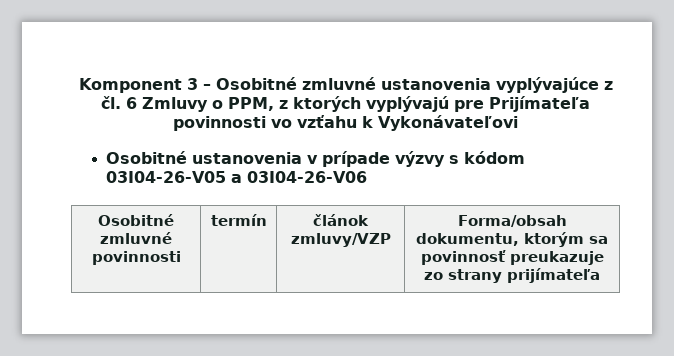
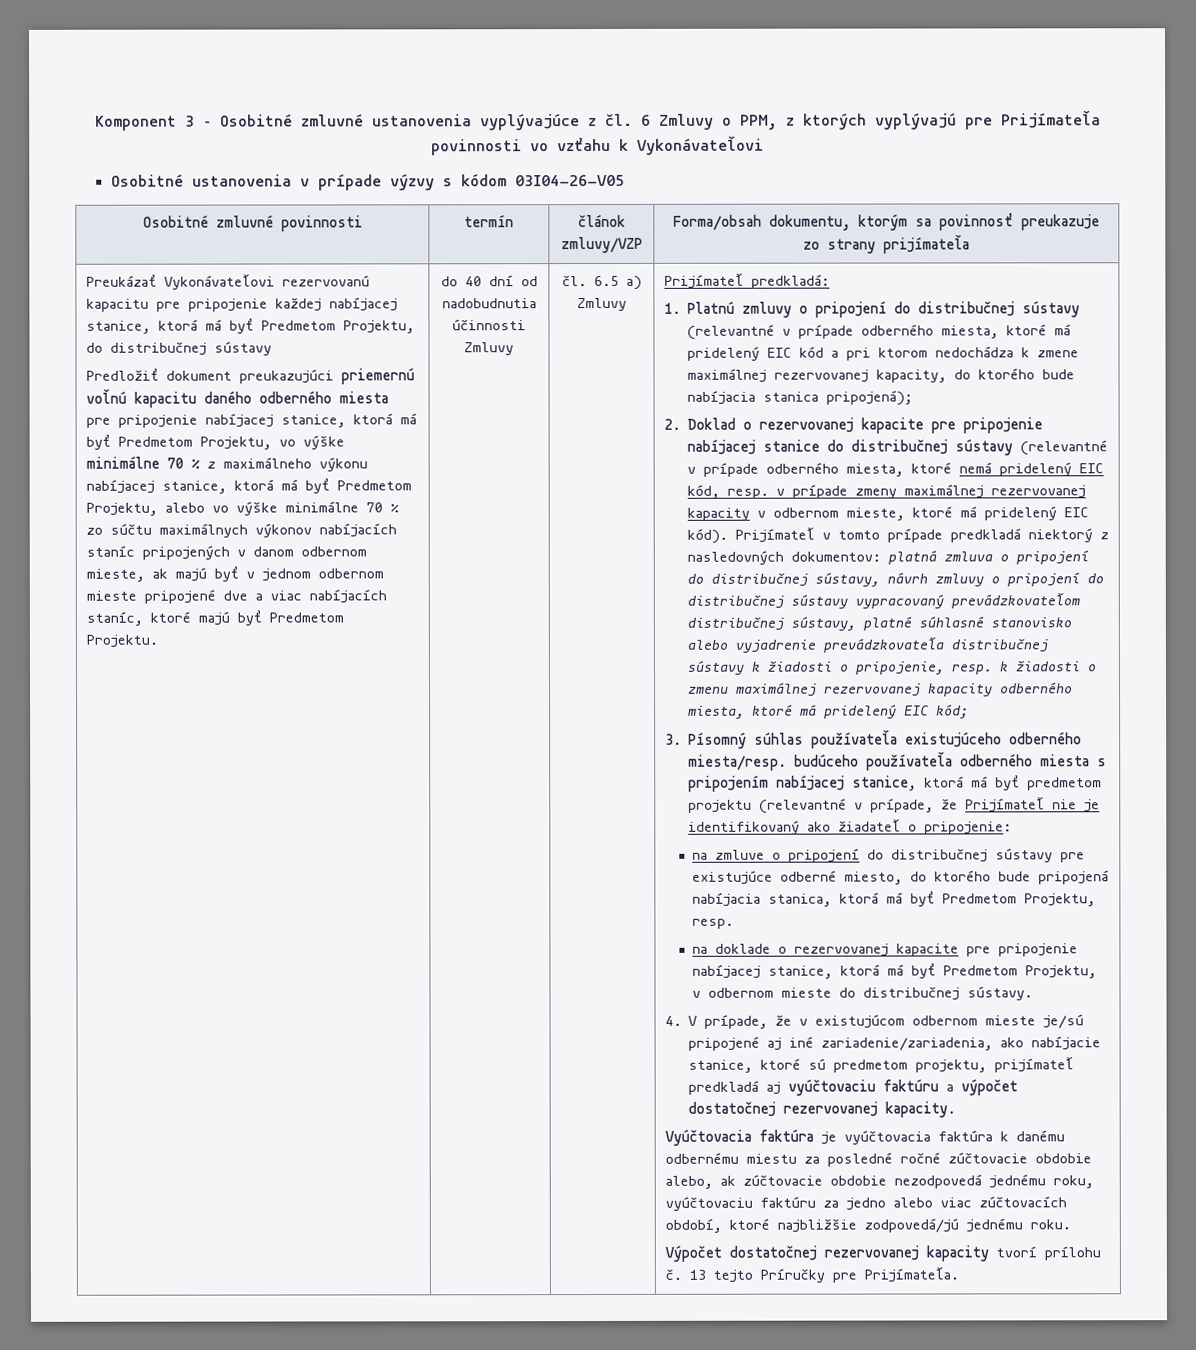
- Osobitné ustanovenia v prípade výzvy s kódom 03I04-26-V05 a 03I04-26-V06
+ Osobitné ustanovenia v prípade výzvy s kódom 03I04-26-V05
+ Preukázať Vykonávateľovi rezervovanú kapacitu pre pripojenie každej nabíjacej stanice, ktorá má byť Predmetom Projektu, do distribučnej sústavy
+ Predložiť dokument preukazujúci priemernú voľnú kapacitu daného odberného miesta pre pripojenie nabíjacej stanice, ktorá má byť Predmetom Projektu, vo výške minimálne 70 % z maximálneho výkonu nabíjacej stanice, ktorá má byť Predmetom Projektu, alebo vo výške minimálne 70 % zo súčtu maximálnych výkonov nabíjacích staníc pripojených v danom odbernom mieste, ak majú byť v jednom odbernom mieste pripojené dve a viac nabíjacích staníc, ktoré majú byť Predmetom Projektu. | do 40 dní od nadobudnutia účinnosti Zmluvy | čl. 6.5 a) Zmluvy | Prijímateľ predkladá:
+ 1. Platnú zmluvy o pripojení do distribučnej sústavy (relevantné v prípade odberného miesta, ktoré má pridelený EIC kód a pri ktorom nedochádza k zmene maximálnej rezervovanej kapacity, do ktorého bude nabíjacia stanica pripojená);
+ 2. Doklad o rezervovanej kapacite pre pripojenie nabíjacej stanice do distribučnej sústavy (relevantné v prípade odberného miesta, ktoré nemá pridelený EIC kód, resp. v prípade zmeny maximálnej rezervovanej kapacity v odbernom mieste, ktoré má pridelený EIC kód). Prijímateľ v tomto prípade predkladá niektorý z nasledovných dokumentov: platná zmluva o pripojení do distribučnej sústavy, návrh zmluvy o pripojení do distribučnej sústavy vypracovaný prevádzkovateľom distribučnej sústavy, platné súhlasné stanovisko alebo vyjadrenie prevádzkovateľa distribučnej sústavy k žiadosti o pripojenie, resp. k žiadosti o zmenu maximálnej rezervovanej kapacity odberného miesta, ktoré má pridelený EIC kód;
+ 3. Písomný súhlas používateľa existujúceho odberného miesta/resp. budúceho používateľa odberného miesta s pripojením nabíjacej stanice, ktorá má byť predmetom projektu (relevantné v prípade, že Prijímateľ nie je identifikovaný ako žiadateľ o pripojenie:
+ na zmluve o pripojení do distribučnej sústavy pre existujúce odberné miesto, do ktorého bude pripojená nabíjacia stanica, ktorá má byť Predmetom Projektu, resp.
+ na doklade o rezervovanej kapacite pre pripojenie nabíjacej stanice, ktorá má byť Predmetom Projektu, v odbernom mieste do distribučnej sústavy.
+ 4. V prípade, že v existujúcom odbernom mieste je/sú pripojené aj iné zariadenie/zariadenia, ako nabíjacie stanice, ktoré sú predmetom projektu, prijímateľ predkladá aj vyúčtovaciu faktúru a výpočet dostatočnej rezervovanej kapacity.
+ Vyúčtovacia faktúra je vyúčtovacia faktúra k danému odbernému miestu za posledné ročné zúčtovacie obdobie alebo, ak zúčtovacie obdobie nezodpovedá jednému roku, vyúčtovaciu faktúru za jedno alebo viac zúčtovacích období, ktoré najbližšie zodpovedá/jú jednému roku.
+ Výpočet dostatočnej rezervovanej kapacity tvorí prílohu č. 13 tejto Príručky pre Prijímateľa.

